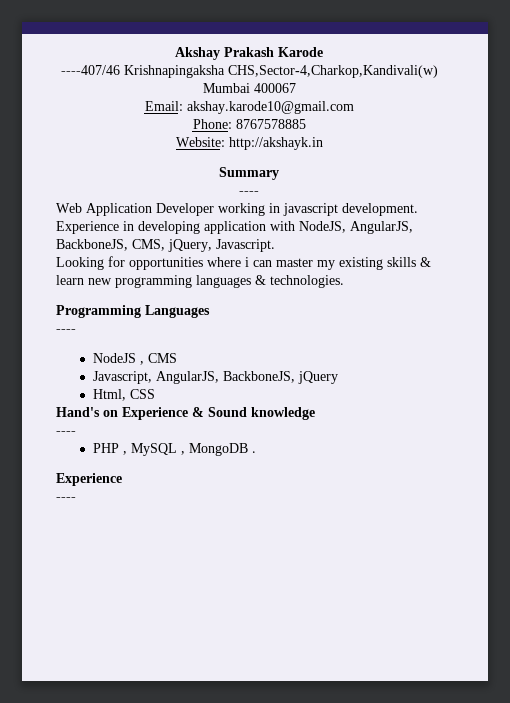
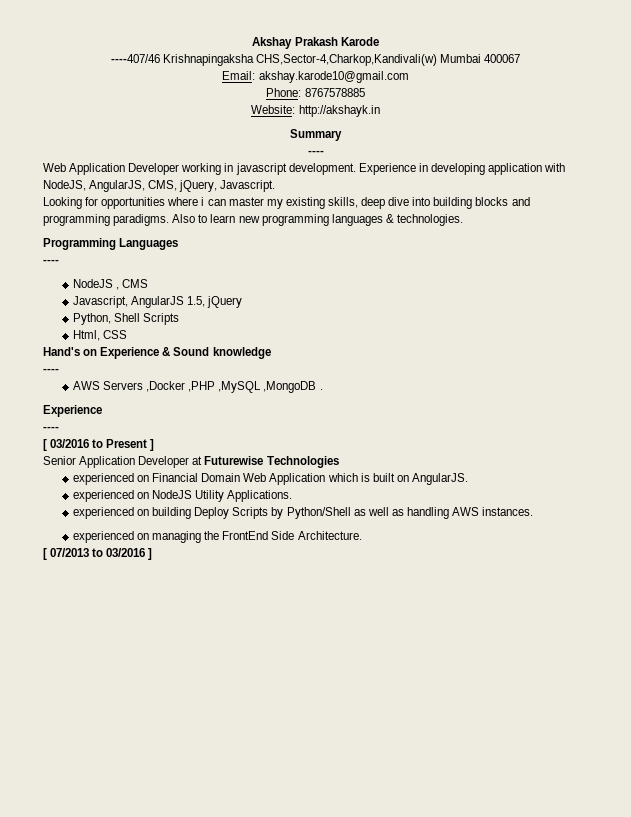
- Experience in developing application with NodeJS, AngularJS, BackboneJS, CMS, jQuery, Javascript.
+ Experience in developing application with NodeJS, AngularJS, CMS, jQuery, Javascript.
- Looking for opportunities where i can master my existing skills & learn new programming languages & technologies.
+ Looking for opportunities where i can master my existing skills, deep dive into building blocks and programming paradigms. Also to learn new programming languages & technologies.
- Javascript, AngularJS, BackboneJS, jQuery
+ Javascript, AngularJS 1.5, jQuery
+ Python, Shell Scripts
- PHP , MySQL , MongoDB .
+ AWS Servers ,Docker ,PHP ,MySQL ,MongoDB .
  Experience
  ----
+ [ 03/2016 to Present ]
+ Senior Application Developer at Futurewise Technologies
+ experienced on Financial Domain Web Application which is built on AngularJS.
+ experienced on NodeJS Utility Applications.
+ experienced on building Deploy Scripts by Python/Shell as well as handling AWS instances.
+ experienced on managing the FrontEnd Side Architecture.
+ [ 07/2013 to 03/2016 ]

